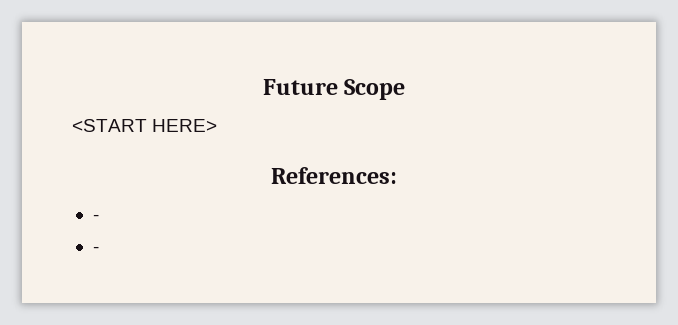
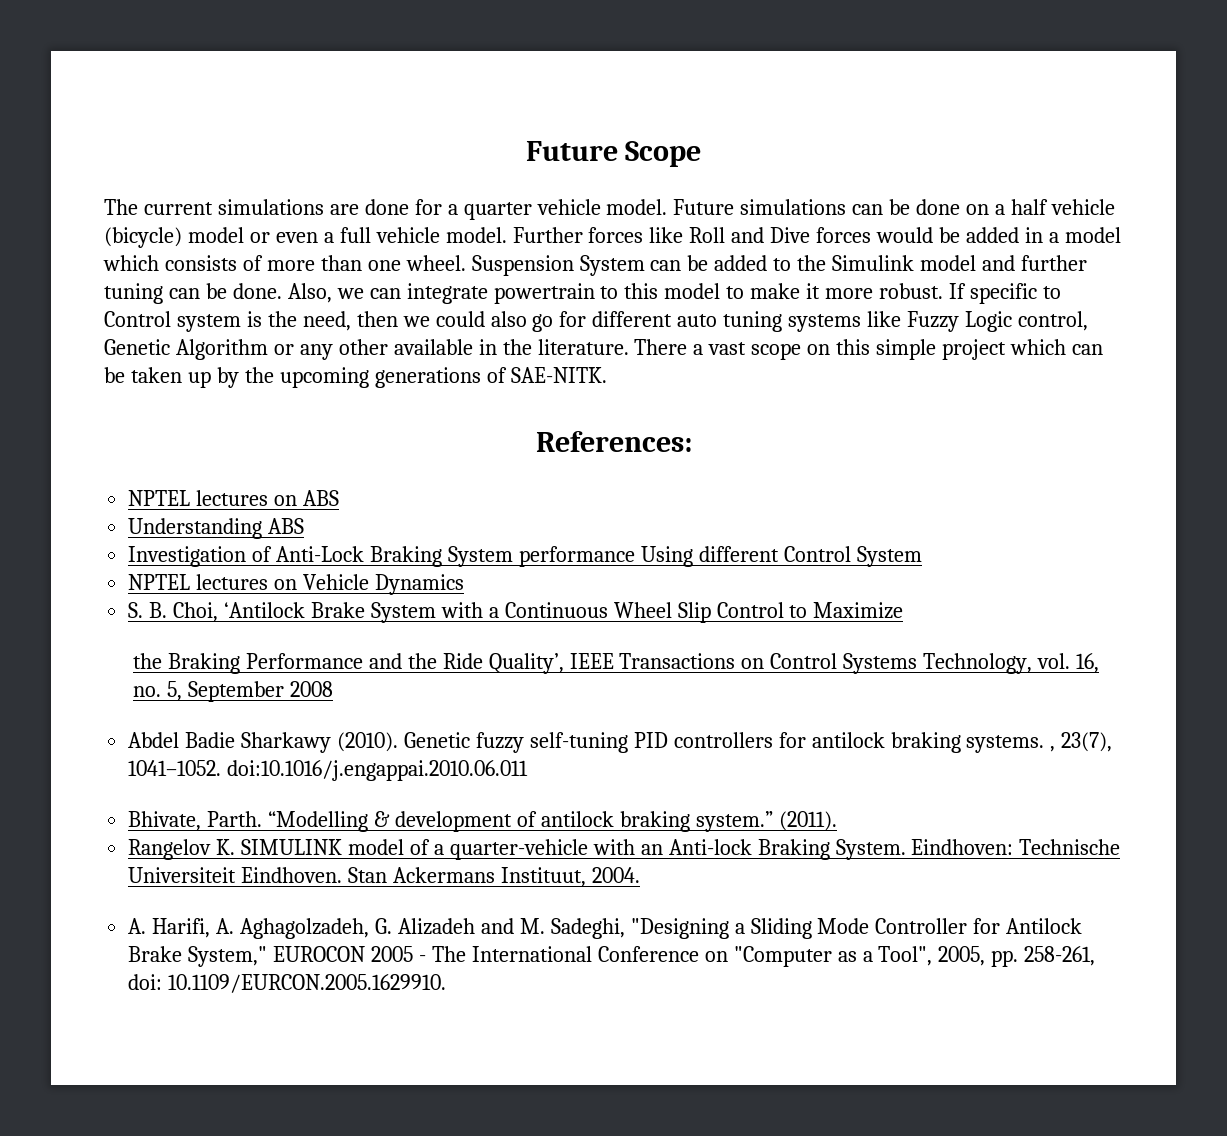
- <START HERE>
+ The current simulations are done for a quarter vehicle model. Future simulations can be done on a half vehicle (bicycle) model or even a full vehicle model. Further forces like Roll and Dive forces would be added in a model which consists of more than one wheel. Suspension System can be added to the Simulink model and further tuning can be done. Also, we can integrate powertrain to this model to make it more robust. If specific to Control system is the need, then we could also go for different auto tuning systems like Fuzzy Logic control, Genetic Algorithm or any other available in the literature. There a vast scope on this simple project which can be taken up by the upcoming generations of SAE-NITK.
  References:
- -
- -
+ NPTEL lectures on ABS
+ Understanding ABS
+ Investigation of Anti-Lock Braking System performance Using different Control System
+ NPTEL lectures on Vehicle Dynamics
+ S. B. Choi, ‘Antilock Brake System with a Continuous Wheel Slip Control to Maximize
+ the Braking Performance and the Ride Quality’, IEEE Transactions on Control Systems Technology, vol. 16, no. 5, September 2008
+ Abdel Badie Sharkawy (2010). Genetic fuzzy self-tuning PID controllers for antilock braking systems. , 23(7), 1041–1052. doi:10.1016/j.engappai.2010.06.011
+ Bhivate, Parth. “Modelling & development of antilock braking system.” (2011).
+ Rangelov K. SIMULINK model of a quarter-vehicle with an Anti-lock Braking System. Eindhoven: Technische Universiteit Eindhoven. Stan Ackermans Instituut, 2004.
+ A. Harifi, A. Aghagolzadeh, G. Alizadeh and M. Sadeghi, "Designing a Sliding Mode Controller for Antilock Brake System," EUROCON 2005 - The International Conference on "Computer as a Tool", 2005, pp. 258-261, doi: 10.1109/EURCON.2005.1629910.

